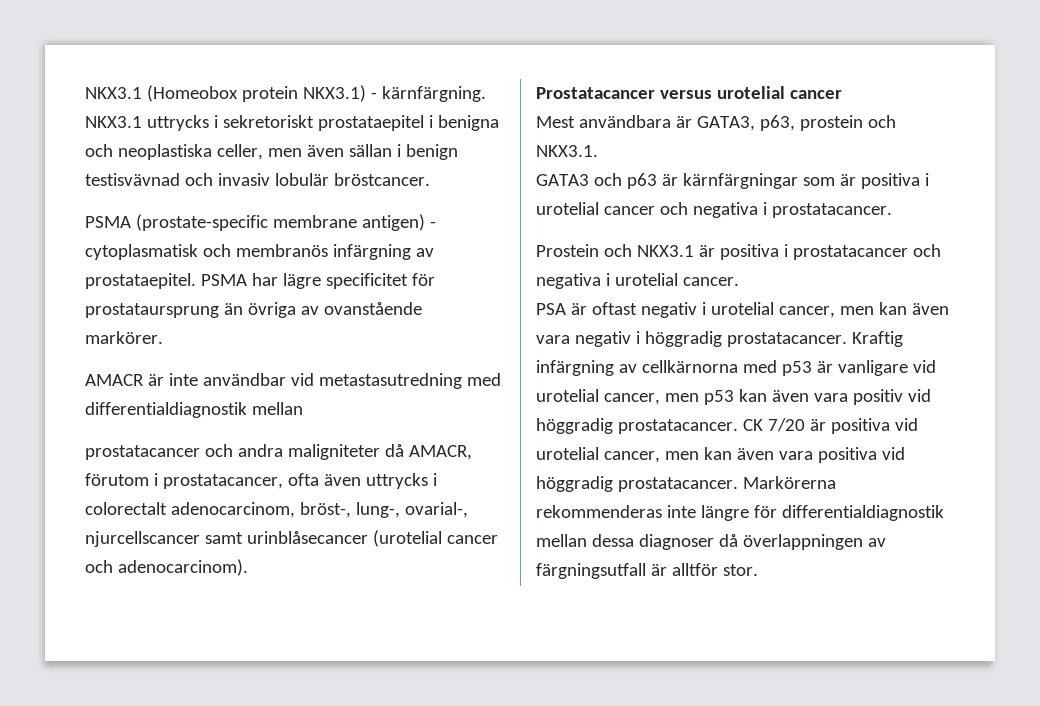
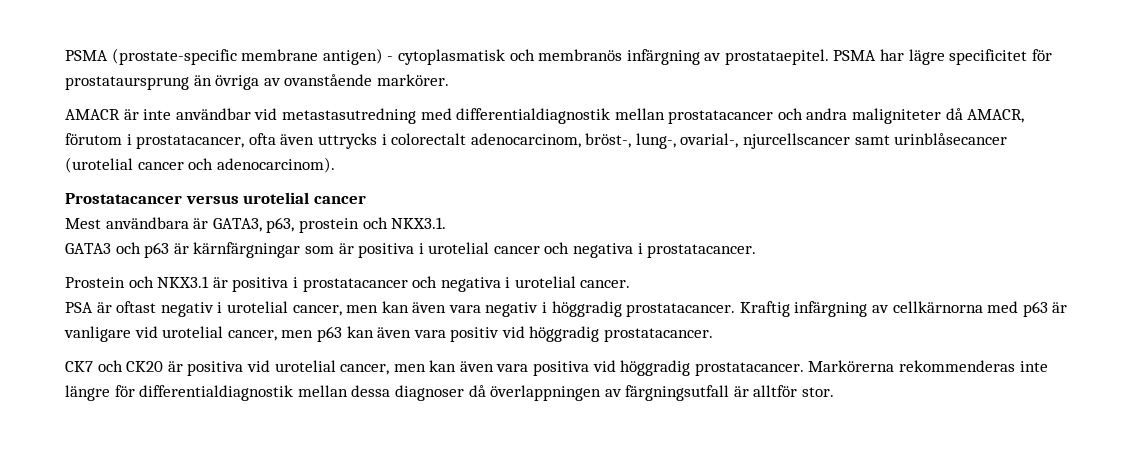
- NKX3.1 (Homeobox protein NKX3.1) - kärnfärgning. NKX3.1 uttrycks i sekretoriskt prostataepitel i benigna och neoplastiska celler, men även sällan i benign testisvävnad och invasiv lobulär bröstcancer.
- AMACR är inte användbar vid metastasutredning med differentialdiagnostik mellan
- prostatacancer och andra maligniteter då AMACR, förutom i prostatacancer, ofta även uttrycks i colorectalt adenocarcinom, bröst-, lung-, ovarial-, njurcellscancer samt urinblåsecancer (urotelial cancer och adenocarcinom).
+ AMACR är inte användbar vid metastasutredning med differentialdiagnostik mellan prostatacancer och andra maligniteter då AMACR, förutom i prostatacancer, ofta även uttrycks i colorectalt adenocarcinom, bröst-, lung-, ovarial-, njurcellscancer samt urinblåsecancer (urotelial cancer och adenocarcinom).
- Kraftig infärgning av cellkärnorna med p53 är vanligare vid urotelial cancer, men p53 kan även vara positiv vid höggradig prostatacancer. CK 7/20 är positiva vid urotelial cancer, men kan även vara positiva vid höggradig prostatacancer.
+ Kraftig infärgning av cellkärnorna med p63 är vanligare vid urotelial cancer, men p63 kan även vara positiv vid höggradig prostatacancer.
+ CK7 och CK20 är positiva vid urotelial cancer, men kan även vara positiva vid höggradig prostatacancer.

